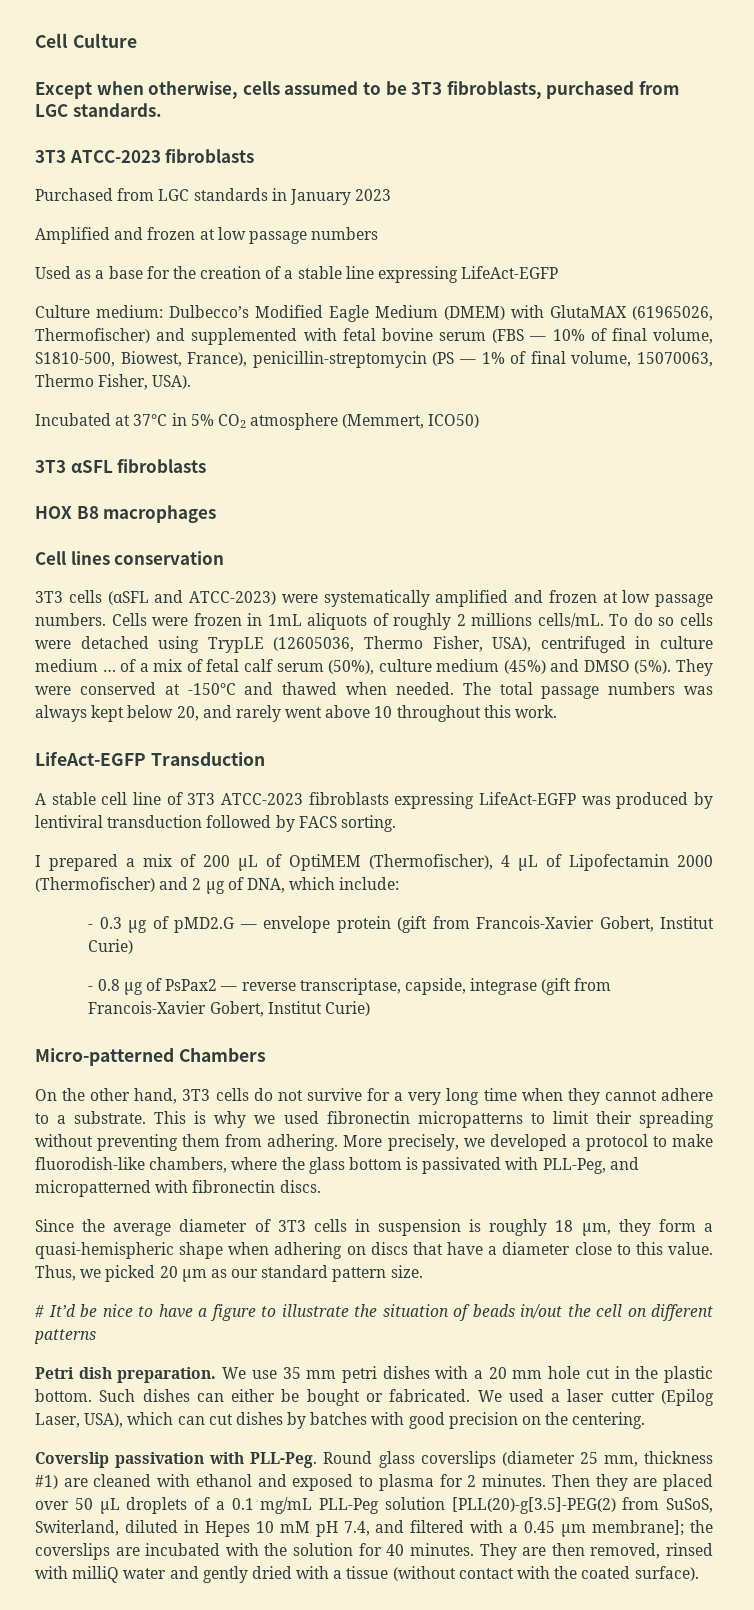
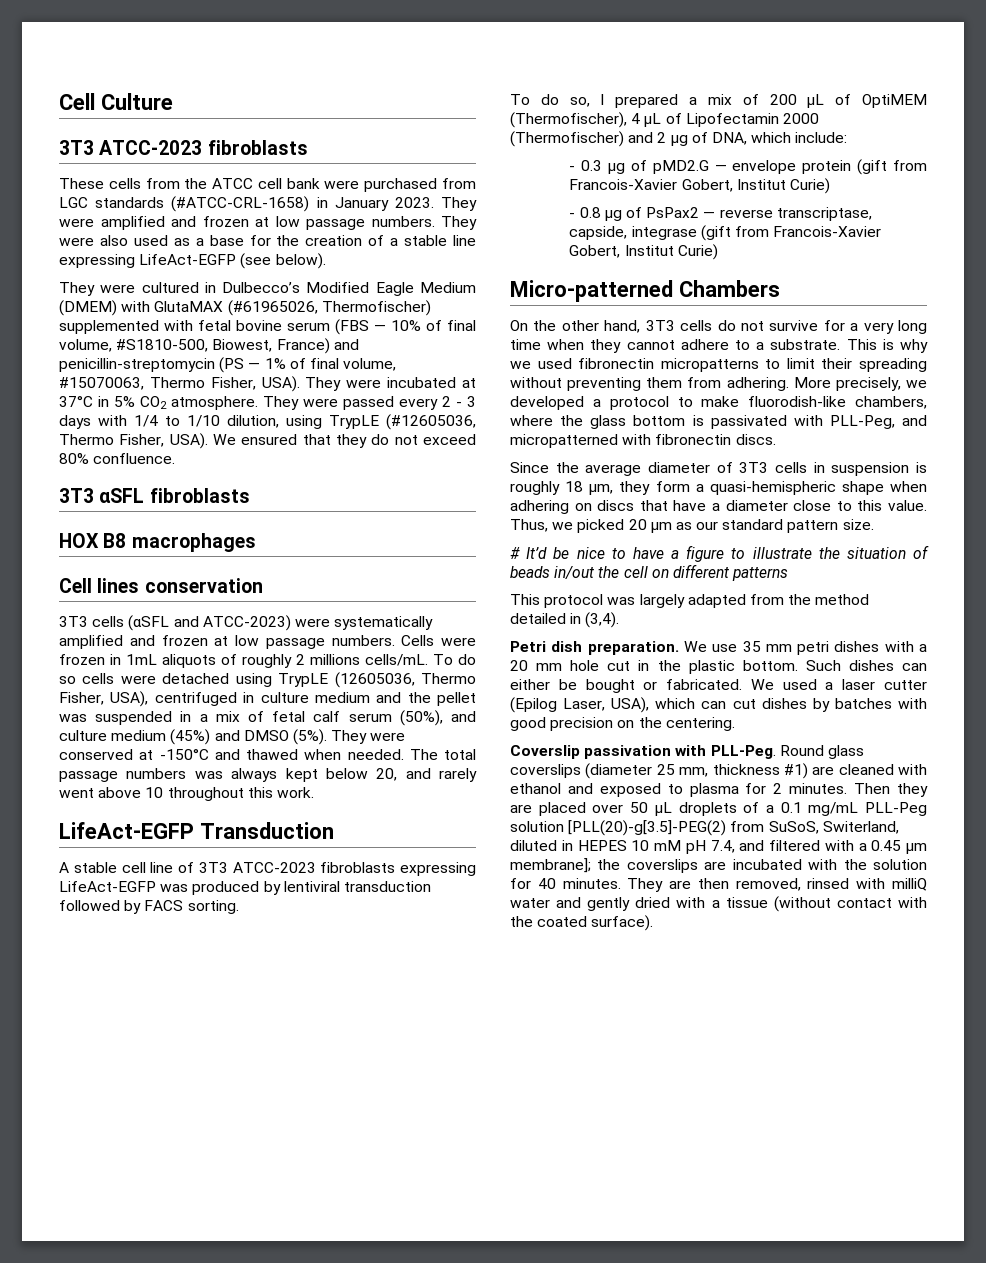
  Cell Culture
- Except when otherwise, cells assumed to be 3T3 fibroblasts, purchased from LGC standards.
  3T3 ATCC-2023 fibroblasts
- Purchased from LGC standards in January 2023
- Amplified and frozen at low passage numbers
- Used as a base for the creation of a stable line expressing LifeAct-EGFP
- Culture medium: Dulbecco’s Modified Eagle Medium (DMEM) with GlutaMAX (61965026, Thermofischer) and supplemented with fetal bovine serum (FBS — 10% of final volume, S1810-500, Biowest, France), penicillin-streptomycin (PS — 1% of final volume, 15070063, Thermo Fisher, USA).
- Incubated at 37°C in 5% CO2 atmosphere (Memmert, ICO50)
+ These cells from the ATCC cell bank were purchased from LGC standards (#ATCC-CRL-1658) in January 2023. They were amplified and frozen at low passage numbers. They were also used as a base for the creation of a stable line expressing LifeAct-EGFP (see below).
+ They were cultured in Dulbecco’s Modified Eagle Medium (DMEM) with GlutaMAX (#61965026, Thermofischer) supplemented with fetal bovine serum (FBS — 10% of final volume, #S1810-500, Biowest, France) and penicillin-streptomycin (PS — 1% of final volume, #15070063, Thermo Fisher, USA). They were incubated at 37°C in 5% CO2 atmosphere. They were passed every 2 - 3 days with 1/4 to 1/10 dilution, using TrypLE (#12605036, Thermo Fisher, USA). We ensured that they do not exceed 80% confluence.
- To do so cells were detached using TrypLE (12605036, Thermo Fisher, USA), centrifuged in culture medium … of a mix of fetal calf serum (50%), culture medium (45%) and DMSO (5%).
+ To do so cells were detached using TrypLE (12605036, Thermo Fisher, USA), centrifuged in culture medium and the pellet was suspended in a mix of fetal calf serum (50%), and culture medium (45%) and DMSO (5%).
- I prepared a mix of 200 µL of OptiMEM (Thermofischer), 4 µL of Lipofectamin 2000 (Thermofischer) and 2 µg of DNA, which include:
+ To do so, I prepared a mix of 200 µL of OptiMEM (Thermofischer), 4 µL of Lipofectamin 2000 (Thermofischer) and 2 µg of DNA, which include:
+ This protocol was largely adapted from the method detailed in (3,4).
- Then they are placed over 50 µL droplets of a 0.1 mg/mL PLL-Peg solution [PLL(20)-g[3.5]-PEG(2) from SuSoS, Switerland, diluted in Hepes 10 mM pH 7.4, and filtered with a 0.45 µm membrane]; the coverslips are incubated with the solution for 40 minutes.
+ Then they are placed over 50 µL droplets of a 0.1 mg/mL PLL-Peg solution [PLL(20)-g[3.5]-PEG(2) from SuSoS, Switerland, diluted in HEPES 10 mM pH 7.4, and filtered with a 0.45 µm membrane]; the coverslips are incubated with the solution for 40 minutes.

